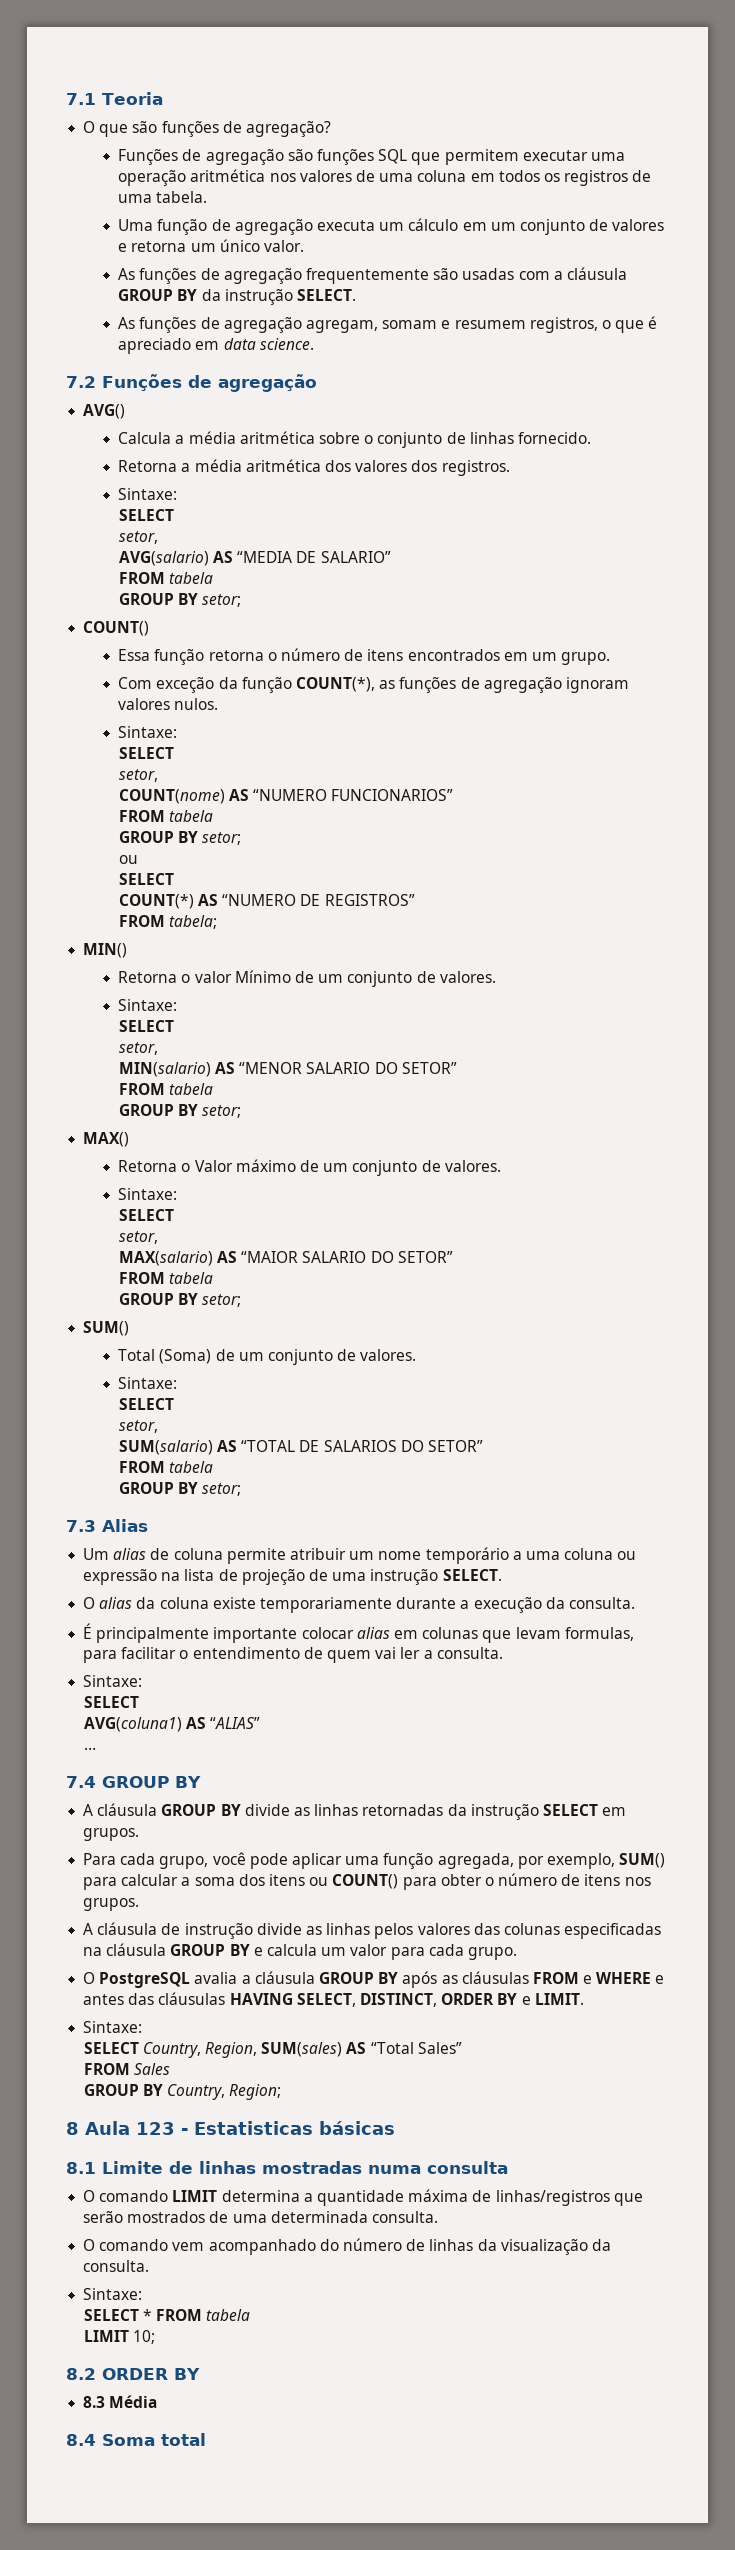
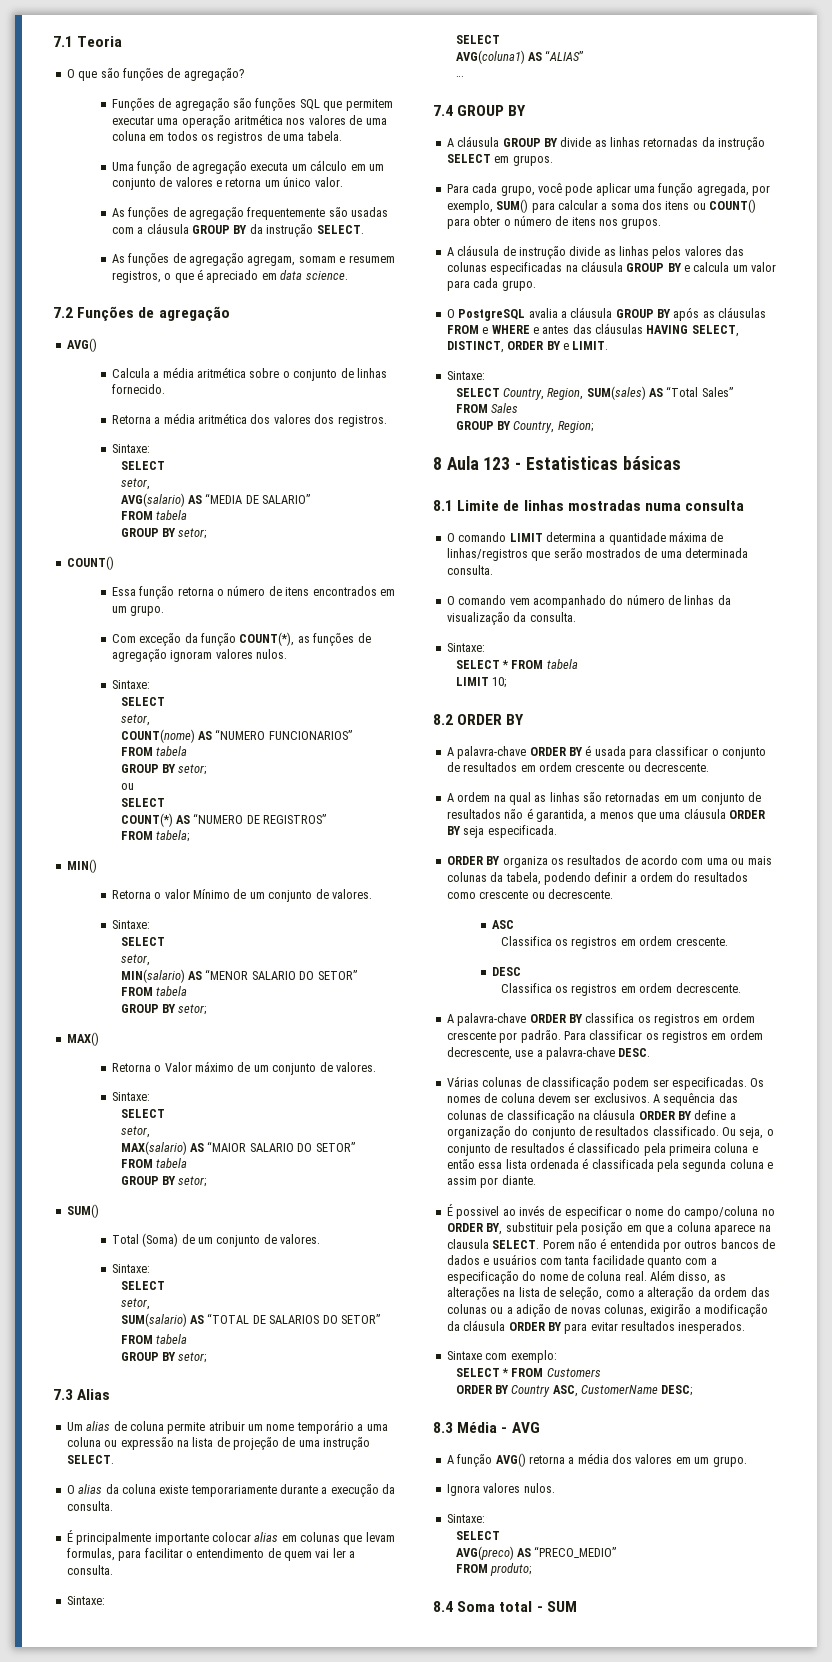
- 8.3 Média
+ A palavra-chave ORDER BY é usada para classificar o conjunto de resultados em ordem crescente ou decrescente.
+ A ordem na qual as linhas são retornadas em um conjunto de resultados não é garantida, a menos que uma cláusula ORDER BY seja especificada.
+ ORDER BY organiza os resultados de acordo com uma ou mais colunas da tabela, podendo definir a ordem do resultados como crescente ou decrescente.
+ ASC
+ Classifica os registros em ordem crescente.
+ DESC
+ Classifica os registros em ordem decrescente.
+ A palavra-chave ORDER BY classifica os registros em ordem crescente por padrão. Para classificar os registros em ordem decrescente, use a palavra-chave DESC.
+ Várias colunas de classificação podem ser especificadas. Os nomes de coluna devem ser exclusivos. A sequência das colunas de classificação na cláusula ORDER BY define a organização do conjunto de resultados classificado. Ou seja, o conjunto de resultados é classificado pela primeira coluna e então essa lista ordenada é classificada pela segunda coluna e assim por diante.
+ É possivel ao invés de especificar o nome do campo/coluna no ORDER BY, substituir pela posição em que a coluna aparece na clausula SELECT. Porem não é entendida por outros bancos de dados e usuários com tanta facilidade quanto com a especificação do nome de coluna real. Além disso, as alterações na lista de seleção, como a alteração da ordem das colunas ou a adição de novas colunas, exigirão a modificação da cláusula ORDER BY para evitar resultados inesperados.
+ Sintaxe com exemplo:
+ SELECT * FROM Customers
+ ORDER BY Country ASC, CustomerName DESC;
+ 8.3 Média - AVG
+ A função AVG() retorna a média dos valores em um grupo.
+ Ignora valores nulos.
+ Sintaxe:
+ SELECT
+ AVG(preco) AS “PRECO_MEDIO”
+ FROM produto;
- 8.4 Soma total
+ 8.4 Soma total - SUM

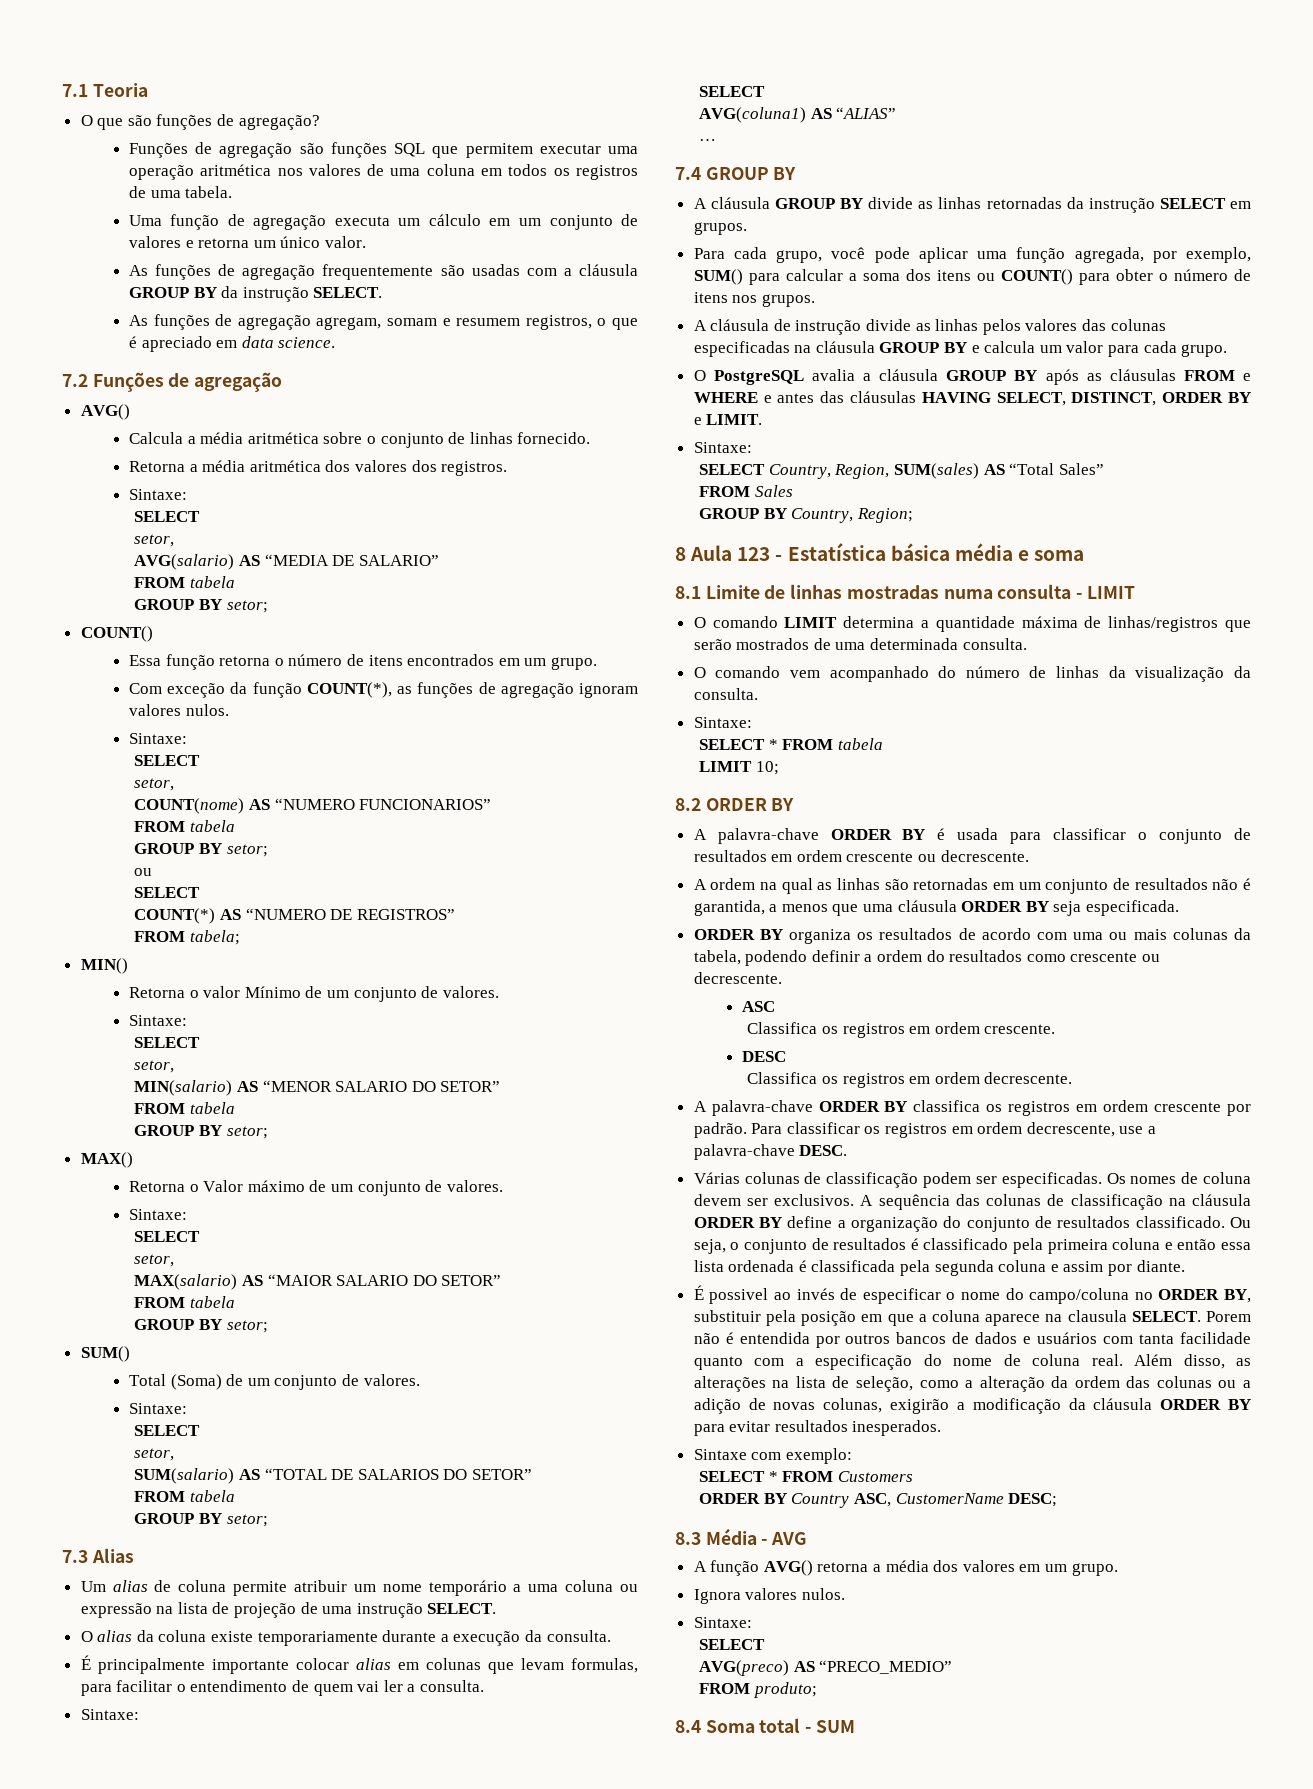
- 8 Aula 123 - Estatisticas básicas
+ 8 Aula 123 - Estatística básica média e soma
- 8.1 Limite de linhas mostradas numa consulta
+ 8.1 Limite de linhas mostradas numa consulta - LIMIT

